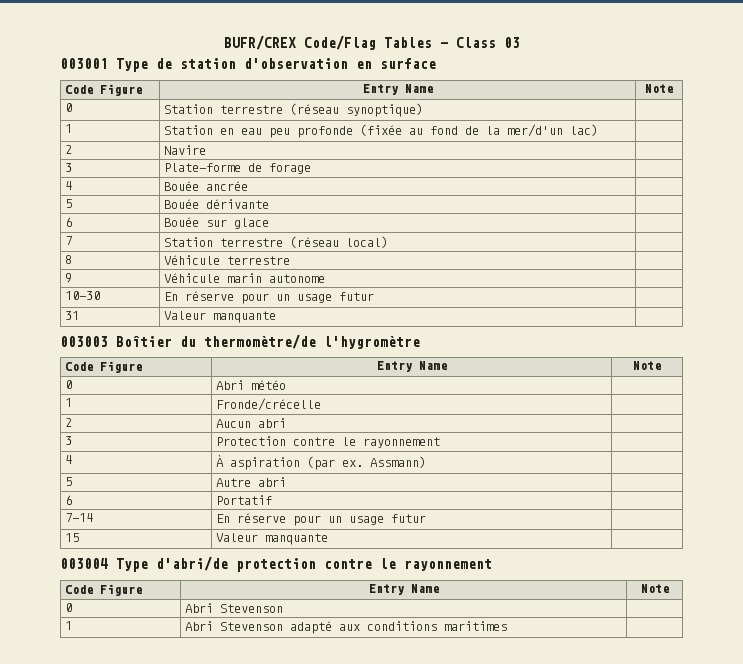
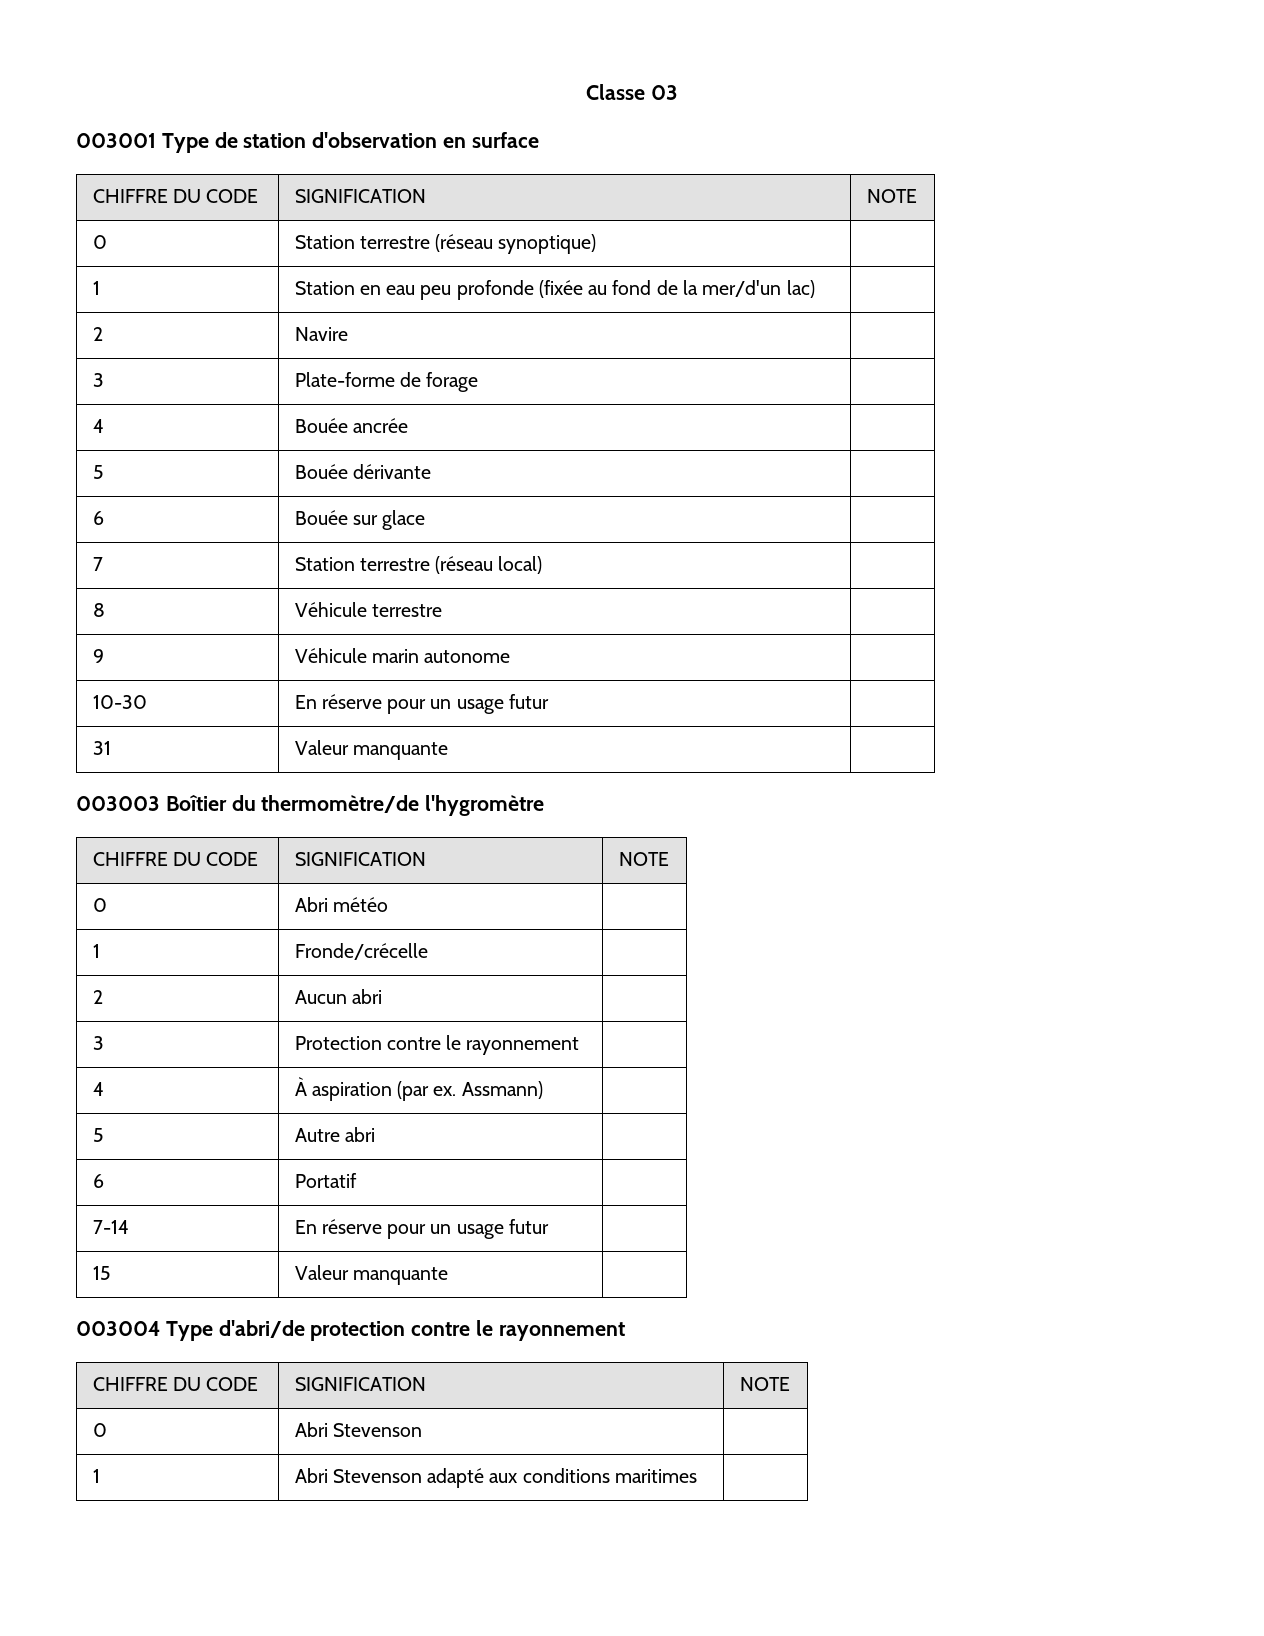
- BUFR/CREX Code/Flag Tables — Class 03
+ Classe 03
  003001 Type de station d'observation en surface
- Code Figure | Entry Name | Note
+ CHIFFRE DU CODE | SIGNIFICATION | NOTE
  003003 Boîtier du thermomètre/de l'hygromètre
- Code Figure | Entry Name | Note
+ CHIFFRE DU CODE | SIGNIFICATION | NOTE
  003004 Type d'abri/de protection contre le rayonnement
- Code Figure | Entry Name | Note
+ CHIFFRE DU CODE | SIGNIFICATION | NOTE

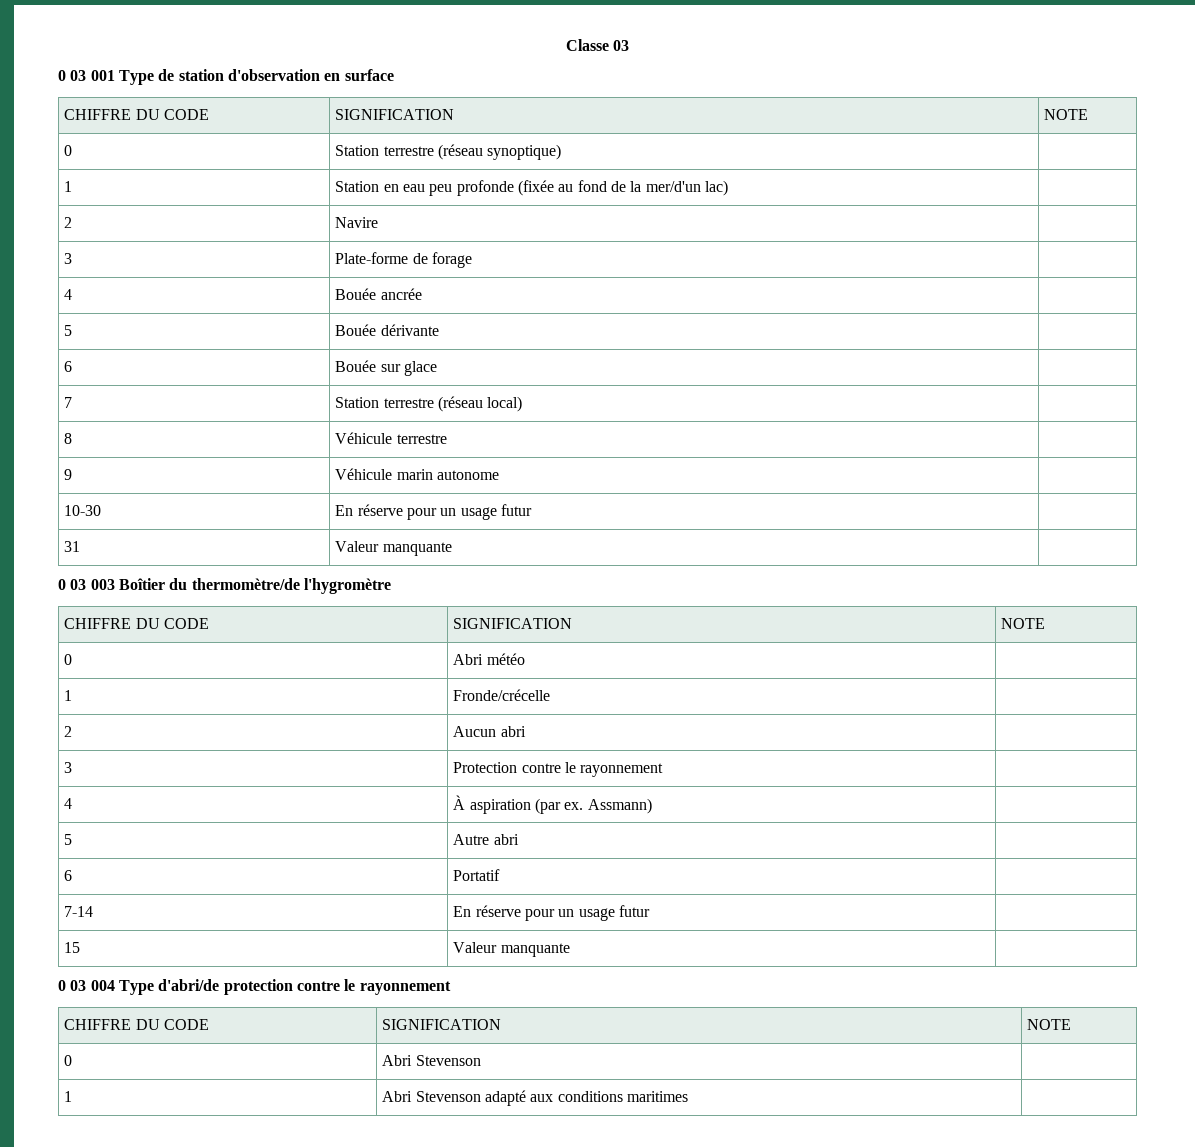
- 003001 Type de station d'observation en surface
+ 0 03 001 Type de station d'observation en surface
- 003003 Boîtier du thermomètre/de l'hygromètre
+ 0 03 003 Boîtier du thermomètre/de l'hygromètre
- 003004 Type d'abri/de protection contre le rayonnement
+ 0 03 004 Type d'abri/de protection contre le rayonnement

